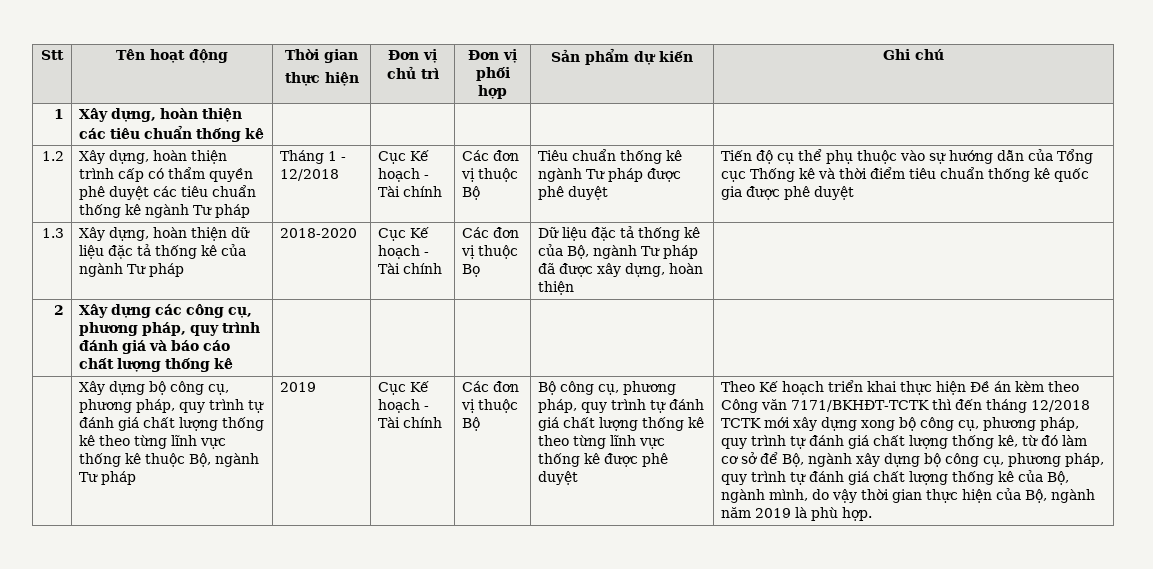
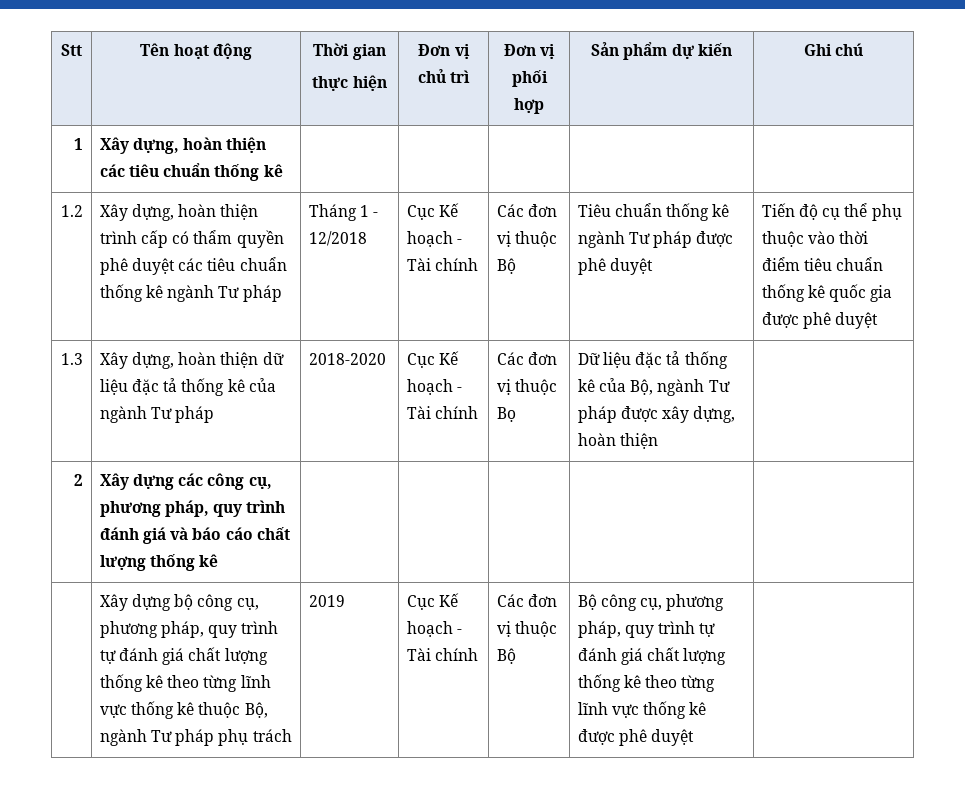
- Tiến độ cụ thể phụ thuộc vào sự hướng dẫn của Tổng cục Thống kê và thời điểm tiêu chuẩn thống kê quốc gia được phê duyệt
+ Tiến độ cụ thể phụ thuộc vào thời điểm tiêu chuẩn thống kê quốc gia được phê duyệt
- Dữ liệu đặc tả thống kê của Bộ, ngành Tư pháp đã được xây dựng, hoàn thiện
+ Dữ liệu đặc tả thống kê của Bộ, ngành Tư pháp được xây dựng, hoàn thiện
- Xây dựng bộ công cụ, phương pháp, quy trình tự đánh giá chất lượng thống kê theo từng lĩnh vực thống kê thuộc Bộ, ngành Tư pháp
+ Xây dựng bộ công cụ, phương pháp, quy trình tự đánh giá chất lượng thống kê theo từng lĩnh vực thống kê thuộc Bộ, ngành Tư pháp phụ trách
- Theo Kế hoạch triển khai thực hiện Đề án kèm theo Công văn 7171/BKHĐT-TCTK thì đến tháng 12/2018 TCTK mới xây dựng xong bộ công cụ, phương pháp, quy trình tự đánh giá chất lượng thống kê, từ đó làm cơ sở để Bộ, ngành xây dựng bộ công cụ, phương pháp, quy trình tự đánh giá chất lượng thống kê của Bộ, ngành mình, do vậy thời gian thực hiện của Bộ, ngành năm 2019 là phù hợp.

